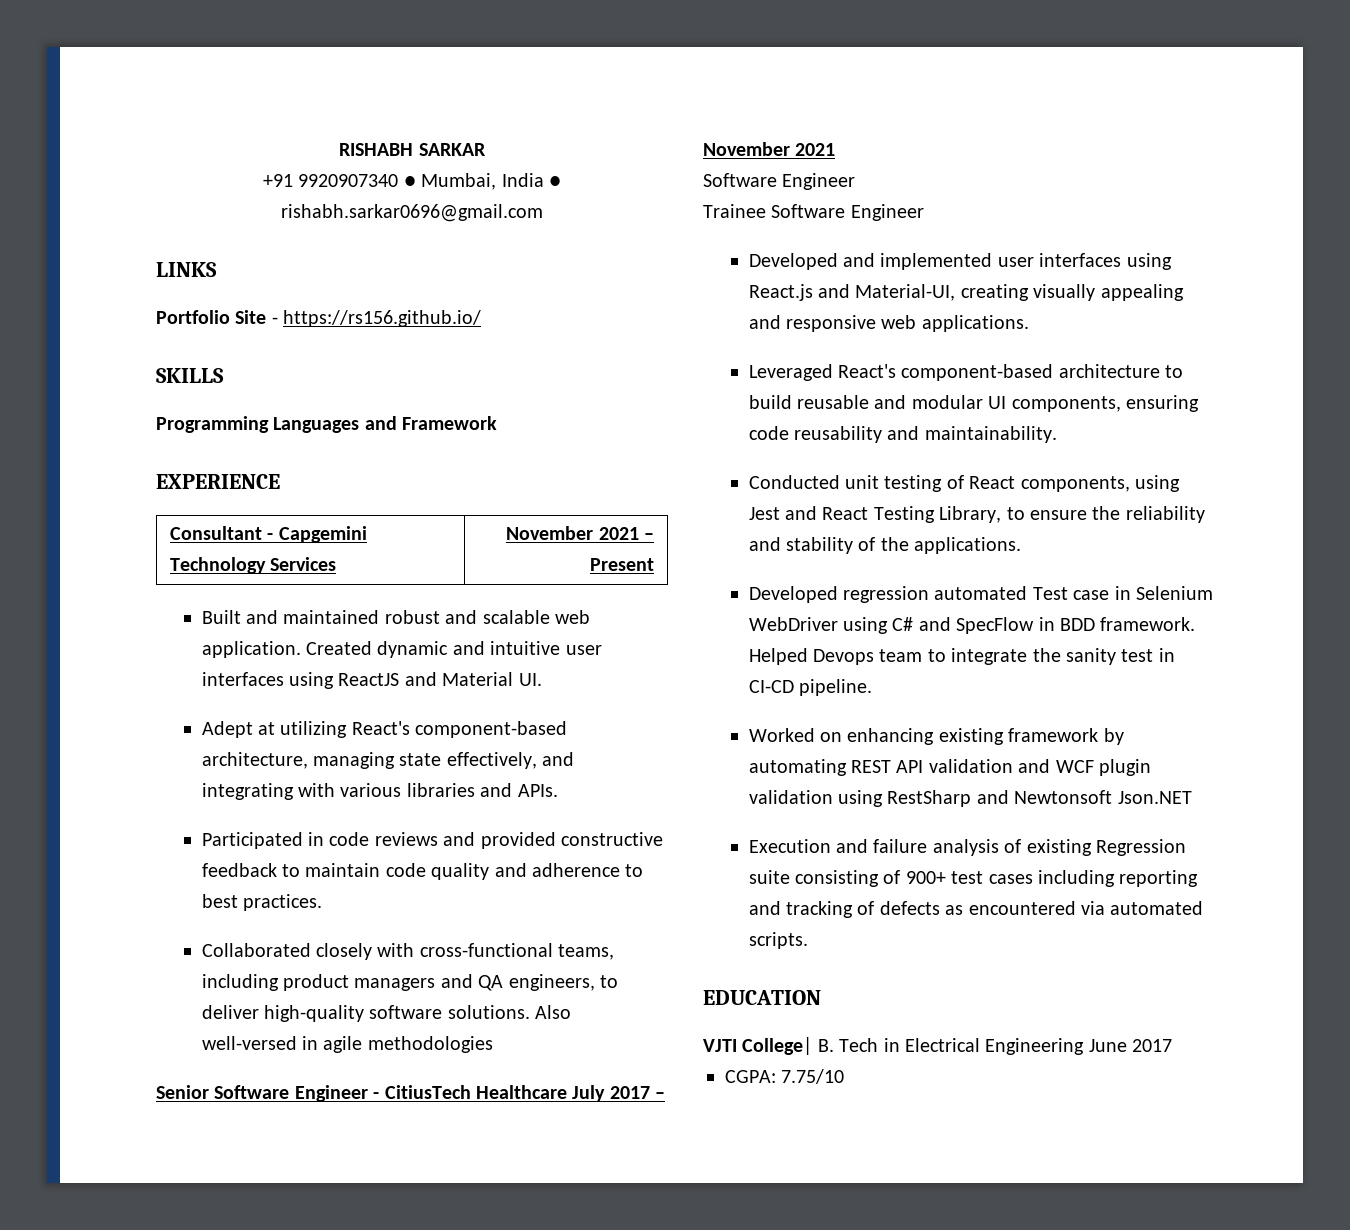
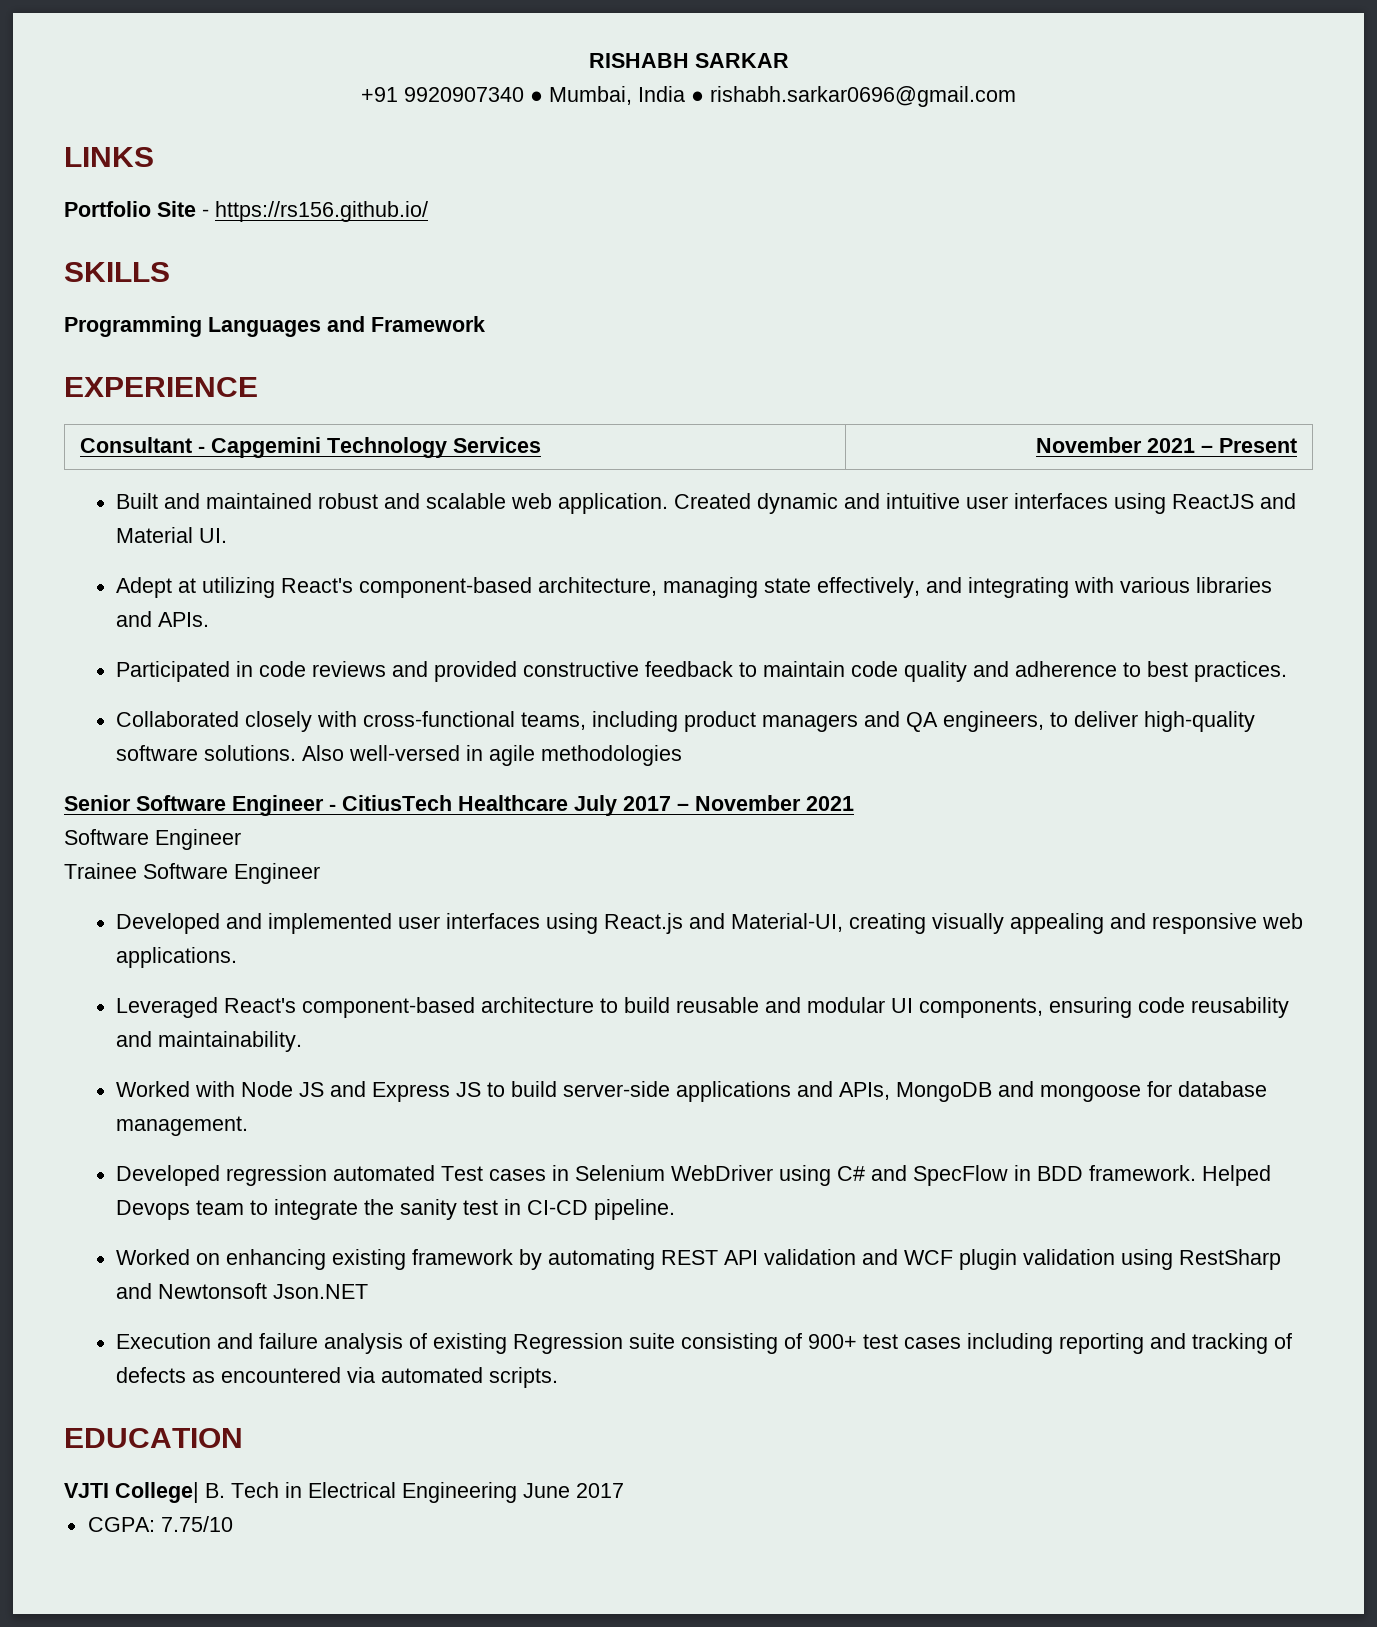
- Conducted unit testing of React components, using Jest and React Testing Library, to ensure the reliability and stability of the applications.
+ Worked with Node JS and Express JS to build server-side applications and APIs, MongoDB and mongoose for database management.
- Developed regression automated Test case in Selenium WebDriver using C# and SpecFlow in BDD framework.
+ Developed regression automated Test cases in Selenium WebDriver using C# and SpecFlow in BDD framework.

